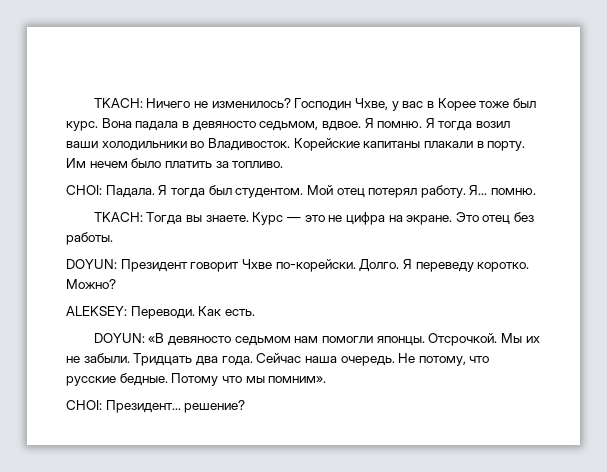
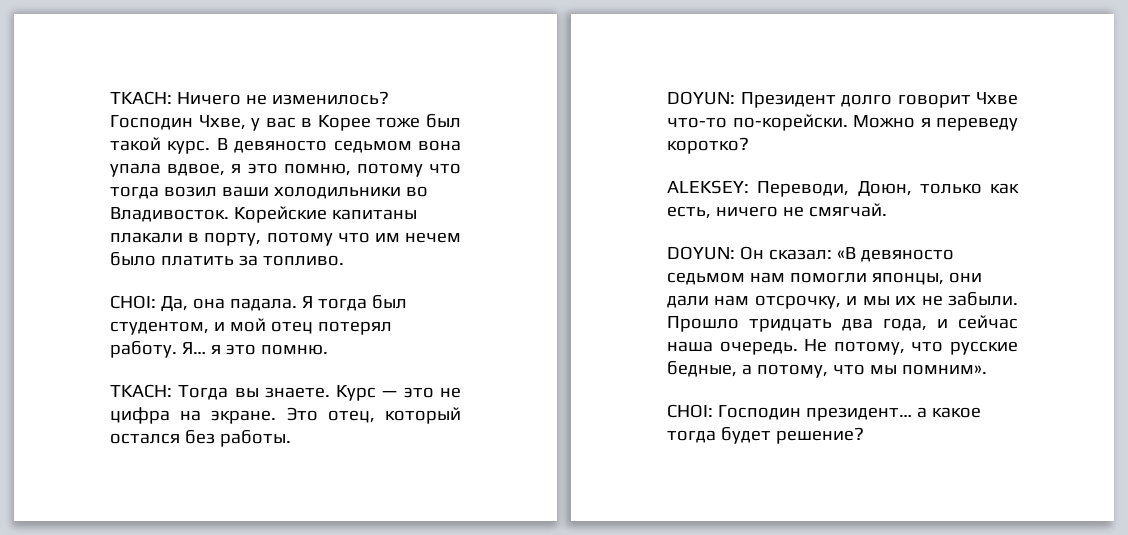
- Господин Чхве, у вас в Корее тоже был курс. Вона падала в девяносто седьмом, вдвое. Я помню. Я тогда возил ваши холодильники во Владивосток.
+ Господин Чхве, у вас в Корее тоже был такой курс. В девяносто седьмом вона упала вдвое, я это помню, потому что тогда возил ваши холодильники во Владивосток.
- Корейские капитаны плакали в порту. Им нечем было платить за топливо.
+ Корейские капитаны плакали в порту, потому что им нечем было платить за топливо.
- CHOI: Падала. Я тогда был студентом. Мой отец потерял работу.
+ CHOI: Да, она падала. Я тогда был студентом, и мой отец потерял работу.
- Я… помню.
+ Я… я это помню.
- Это отец без работы.
+ Это отец, который остался без работы.
- DOYUN: Президент говорит Чхве по-корейски. Долго. Я переведу коротко. Можно?
- ALEKSEY: Переводи. Как есть.
- DOYUN: «В девяносто седьмом нам помогли японцы. Отсрочкой. Мы их не забыли. Тридцать два года. Сейчас наша очередь.
+ DOYUN: Президент долго говорит Чхве что-то по-корейски. Можно я переведу коротко?
+ ALEKSEY: Переводи, Доюн, только как есть, ничего не смягчай.
+ DOYUN: Он сказал: «В девяносто седьмом нам помогли японцы, они дали нам отсрочку, и мы их не забыли. Прошло тридцать два года, и сейчас наша очередь.
- Не потому, что русские бедные. Потому что мы помним».
+ Не потому, что русские бедные, а потому, что мы помним».
- CHOI: Президент… решение?
+ CHOI: Господин президент… а какое тогда будет решение?

